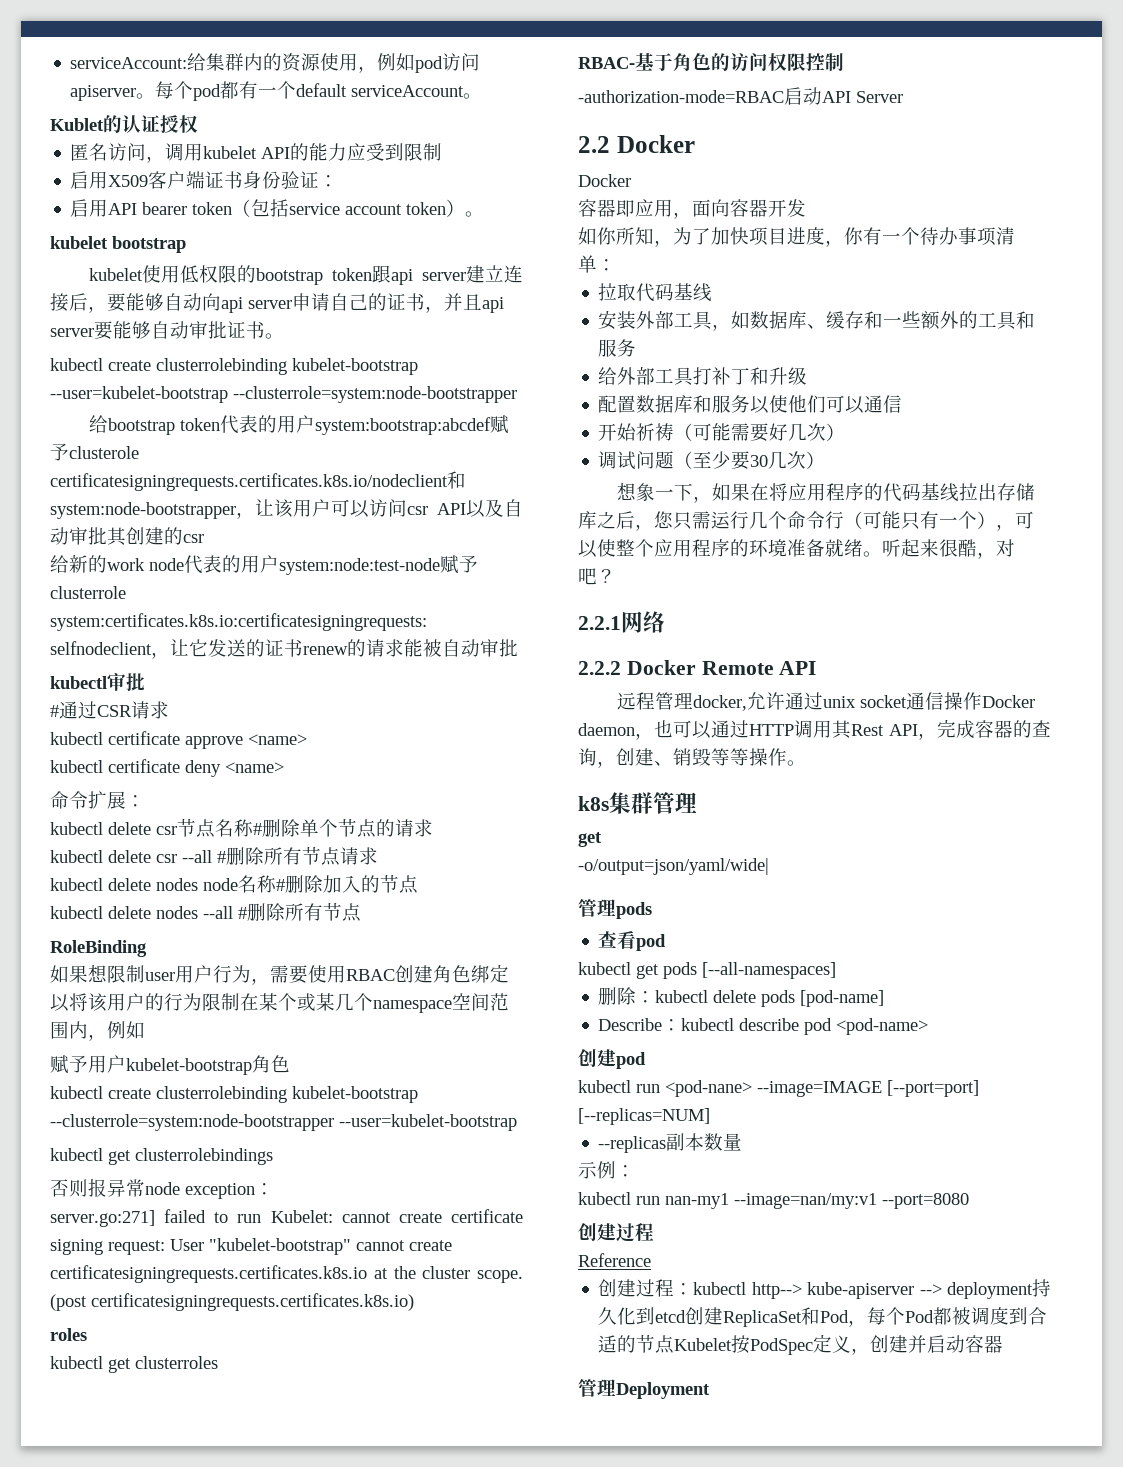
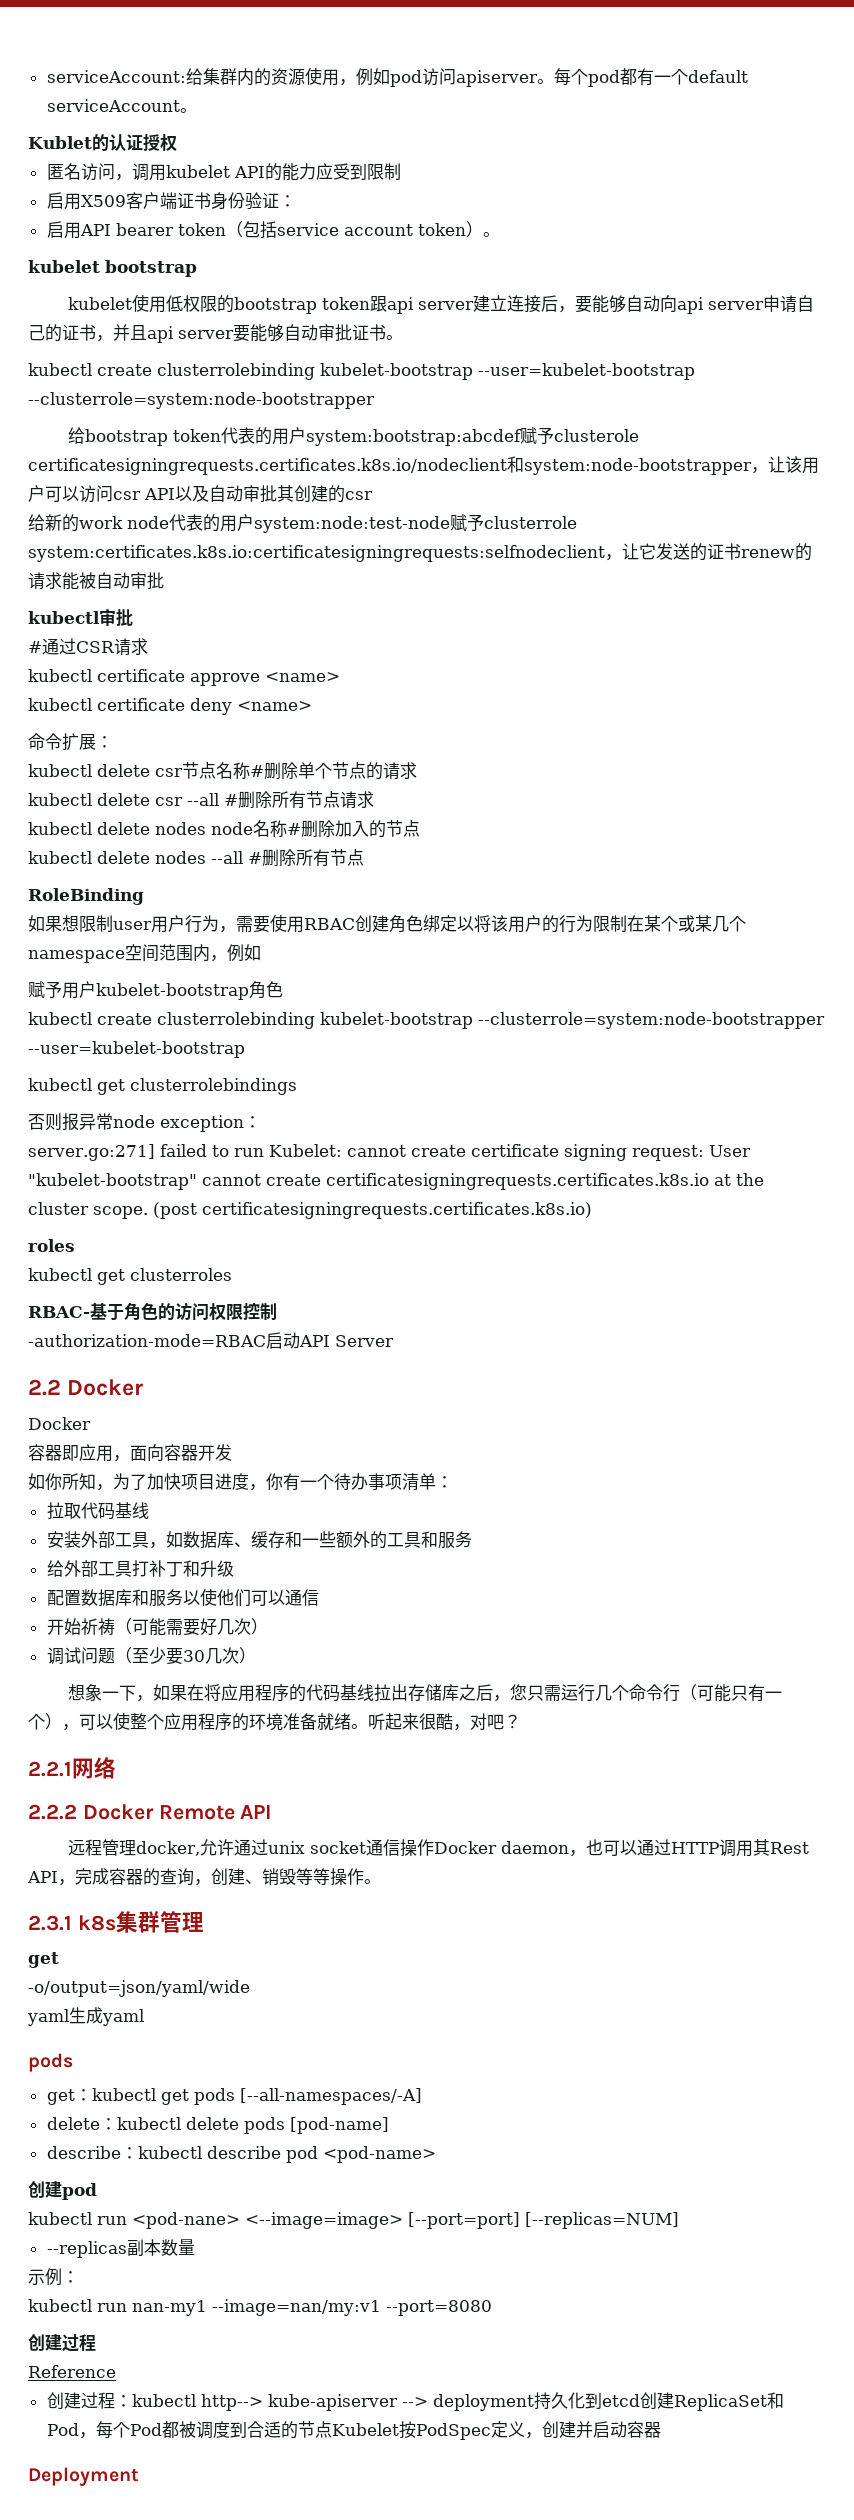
- k8s集群管理
+ 2.3.1 k8s集群管理
- -o/output=json/yaml/wide|
- 管理pods
+ -o/output=json/yaml/wide
+ yaml生成yaml
+ pods
- 查看pod
- kubectl get pods [--all-namespaces]
- 删除：kubectl delete pods [pod-name]
+ get：kubectl get pods [--all-namespaces/-A]
+ delete：kubectl delete pods [pod-name]
- Describe：kubectl describe pod <pod-name>
+ describe：kubectl describe pod <pod-name>
- kubectl run <pod-nane> --image=IMAGE [--port=port] [--replicas=NUM]
+ kubectl run <pod-nane> <--image=image> [--port=port] [--replicas=NUM]
- 管理Deployment
+ Deployment

